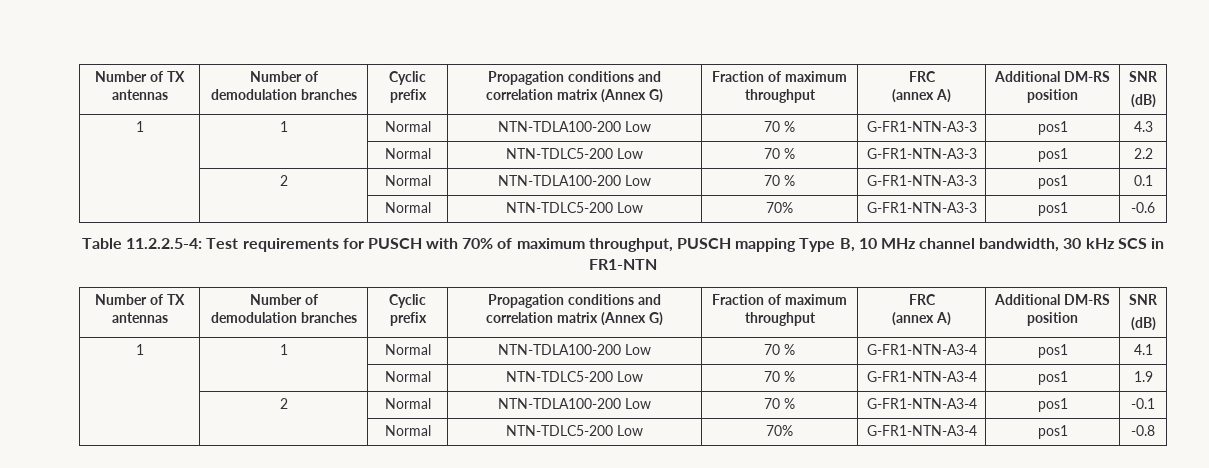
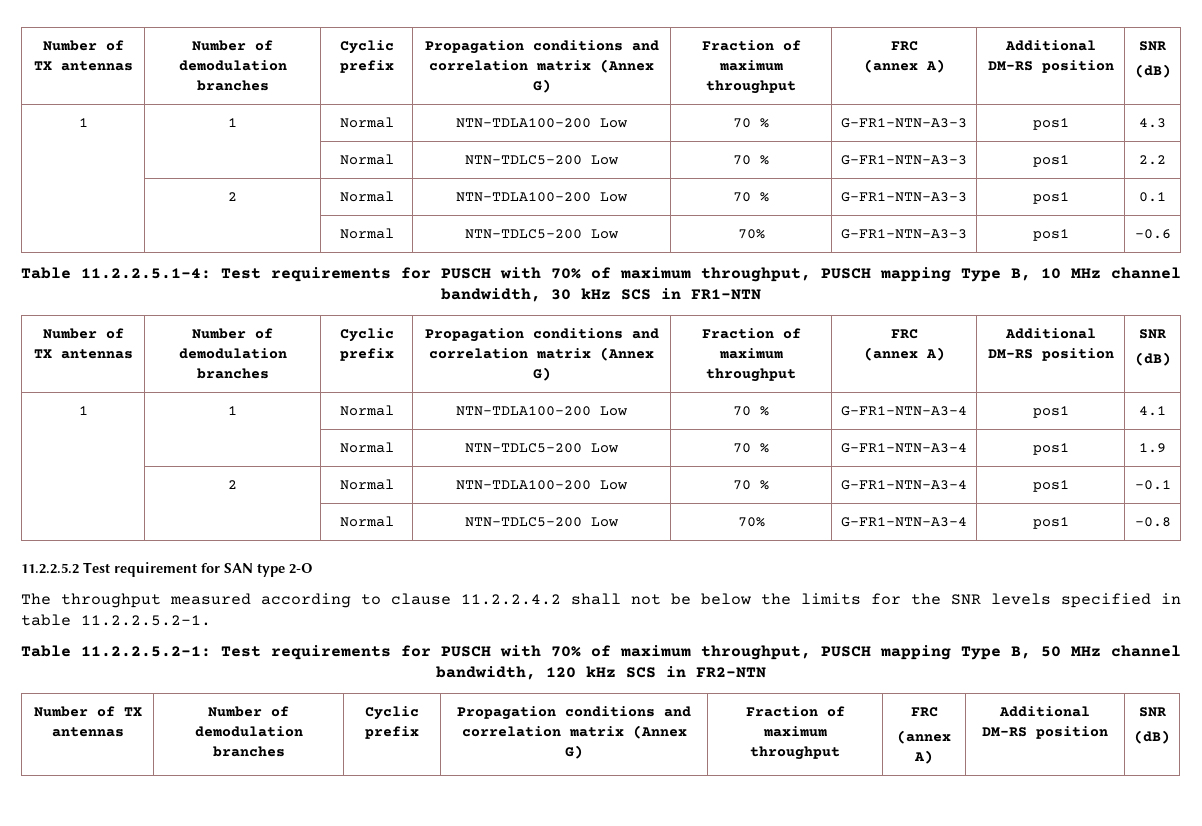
- Table 11.2.2.5-4: Test requirements for PUSCH with 70% of maximum throughput, PUSCH mapping Type B, 10 MHz channel bandwidth, 30 kHz SCS in FR1-NTN
+ Table 11.2.2.5.1-4: Test requirements for PUSCH with 70% of maximum throughput, PUSCH mapping Type B, 10 MHz channel bandwidth, 30 kHz SCS in FR1-NTN
+ 11.2.2.5.2 Test requirement for SAN type 2-O
+ The throughput measured according to clause 11.2.2.4.2 shall not be below the limits for the SNR levels specified in table 11.2.2.5.2-1.
+ Table 11.2.2.5.2-1: Test requirements for PUSCH with 70% of maximum throughput, PUSCH mapping Type B, 50 MHz channel bandwidth, 120 kHz SCS in FR2-NTN
+ Number of TX antennas | Number of demodulation branches | Cyclic prefix | Propagation conditions and correlation matrix (Annex G) | Fraction of maximum throughput | FRC
+ (annex A) | Additional DM-RS position | SNR
+ (dB)

